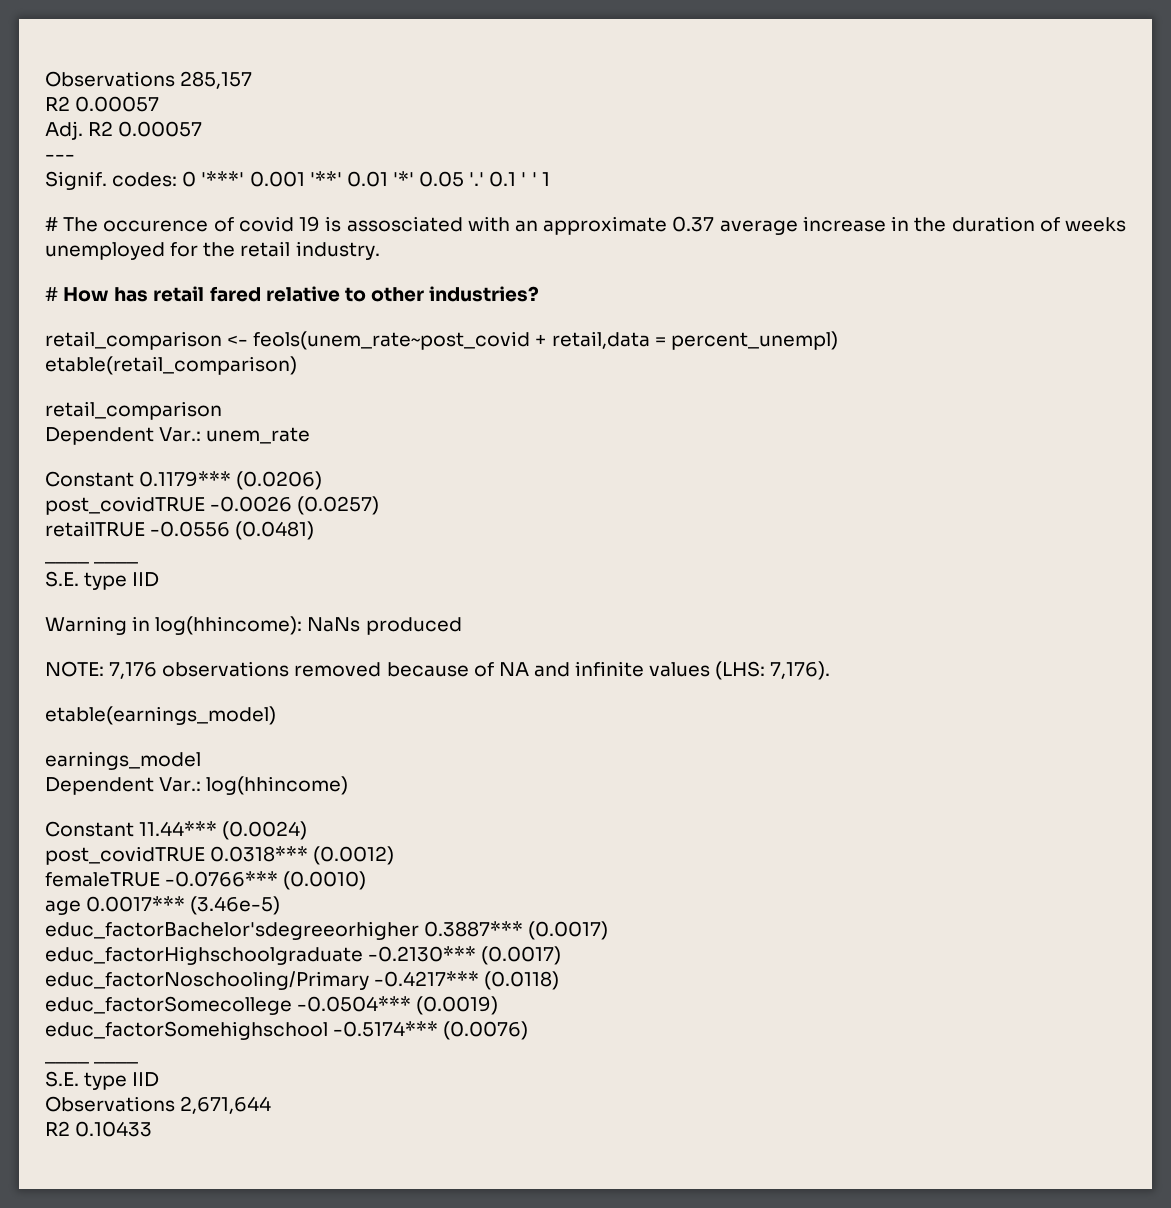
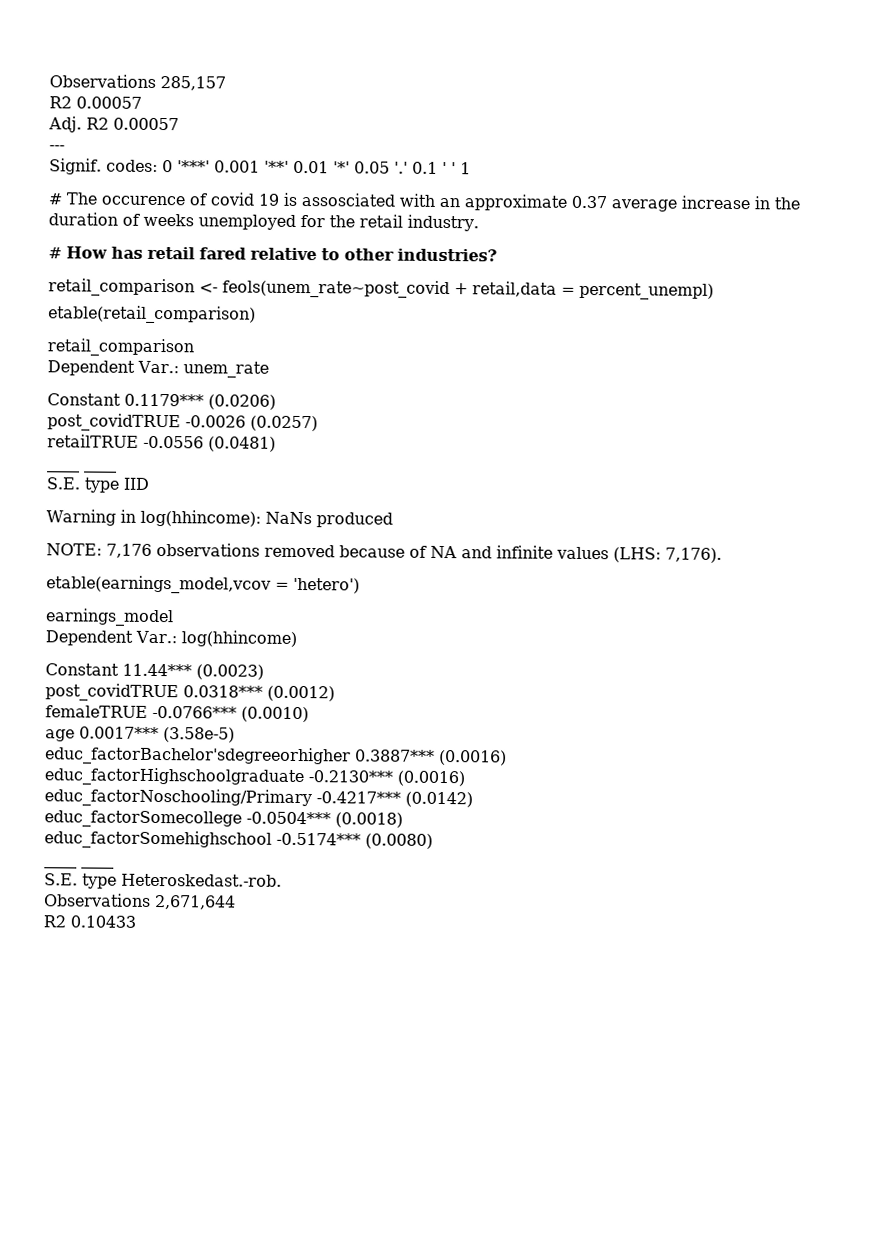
- etable(earnings_model)
+ etable(earnings_model,vcov = 'hetero')
- Constant 11.44*** (0.0024)
+ Constant 11.44*** (0.0023)
- age 0.0017*** (3.46e-5)
+ age 0.0017*** (3.58e-5)
- educ_factorBachelor'sdegreeorhigher 0.3887*** (0.0017)
+ educ_factorBachelor'sdegreeorhigher 0.3887*** (0.0016)
- educ_factorHighschoolgraduate -0.2130*** (0.0017)
+ educ_factorHighschoolgraduate -0.2130*** (0.0016)
- educ_factorNoschooling/Primary -0.4217*** (0.0118)
+ educ_factorNoschooling/Primary -0.4217*** (0.0142)
- educ_factorSomecollege -0.0504*** (0.0019)
+ educ_factorSomecollege -0.0504*** (0.0018)
- educ_factorSomehighschool -0.5174*** (0.0076)
+ educ_factorSomehighschool -0.5174*** (0.0080)
  ____ ____
- S.E. type IID
+ S.E. type Heteroskedast.-rob.

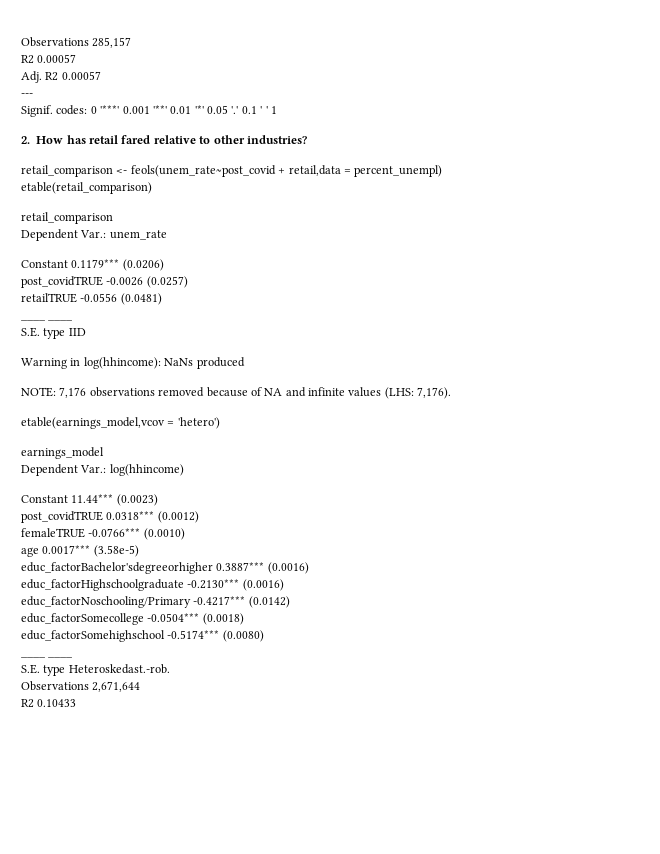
- # The occurence of covid 19 is assosciated with an approximate 0.37 average increase in the duration of weeks unemployed for the retail industry.
- # How has retail fared relative to other industries?
+ 2. How has retail fared relative to other industries?

